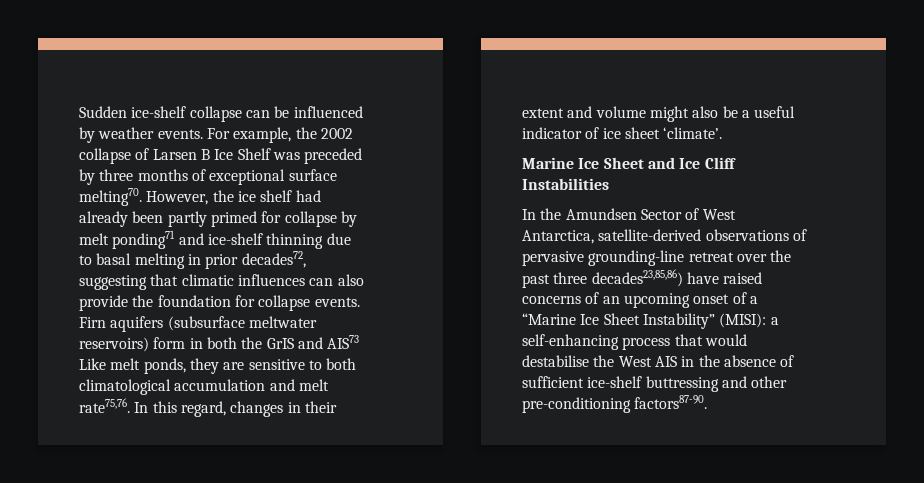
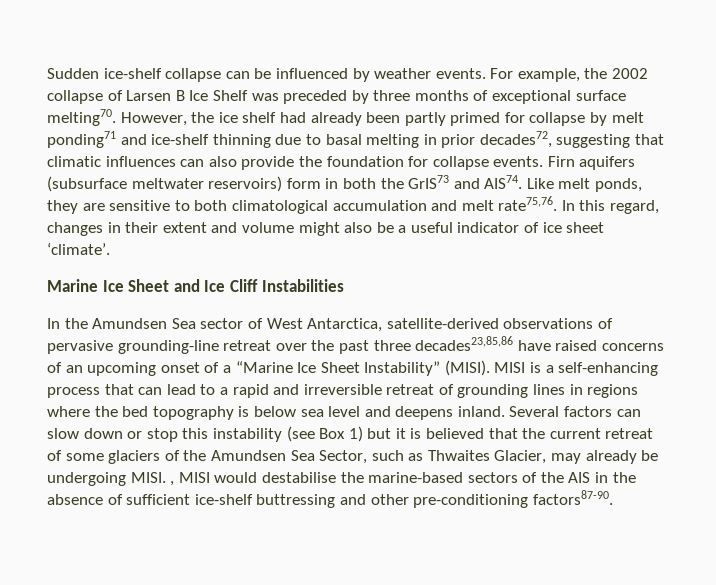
- Firn aquifers (subsurface meltwater reservoirs) form in both the GrIS and AIS73 Like melt ponds, they are sensitive to both climatological accumulation and melt rate75,76.
+ Firn aquifers (subsurface meltwater reservoirs) form in both the GrIS73 and AIS74. Like melt ponds, they are sensitive to both climatological accumulation and melt rate75,76.
- In the Amundsen Sector of West Antarctica, satellite-derived observations of pervasive grounding-line retreat over the past three decades23,85,86) have raised concerns of an upcoming onset of a “Marine Ice Sheet Instability” (MISI): a self-enhancing process that would destabilise the West AIS in the absence of sufficient ice-shelf buttressing and other pre-conditioning factors87-90.
+ In the Amundsen Sea sector of West Antarctica, satellite-derived observations of pervasive grounding-line retreat over the past three decades23,85,86 have raised concerns of an upcoming onset of a “Marine Ice Sheet Instability” (MISI). MISI is a self-enhancing process that can lead to a rapid and irreversible retreat of grounding lines in regions where the bed topography is below sea level and deepens inland. Several factors can slow down or stop this instability (see Box 1) but it is believed that the current retreat of some glaciers of the Amundsen Sea Sector, such as Thwaites Glacier, may already be undergoing MISI. , MISI would destabilise the marine-based sectors of the AIS in the absence of sufficient ice-shelf buttressing and other pre-conditioning factors87-90.

